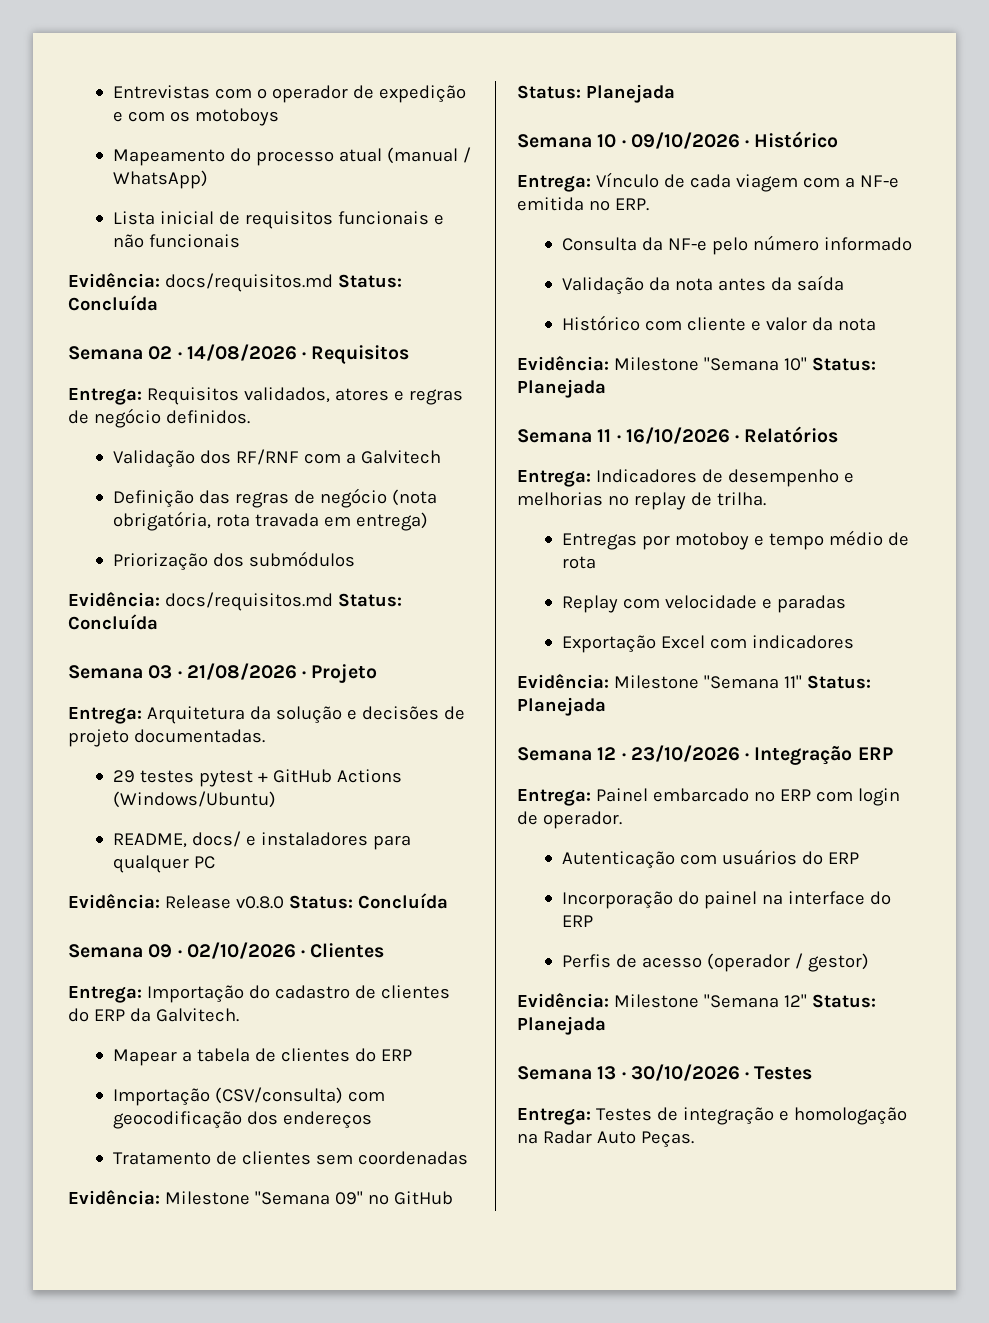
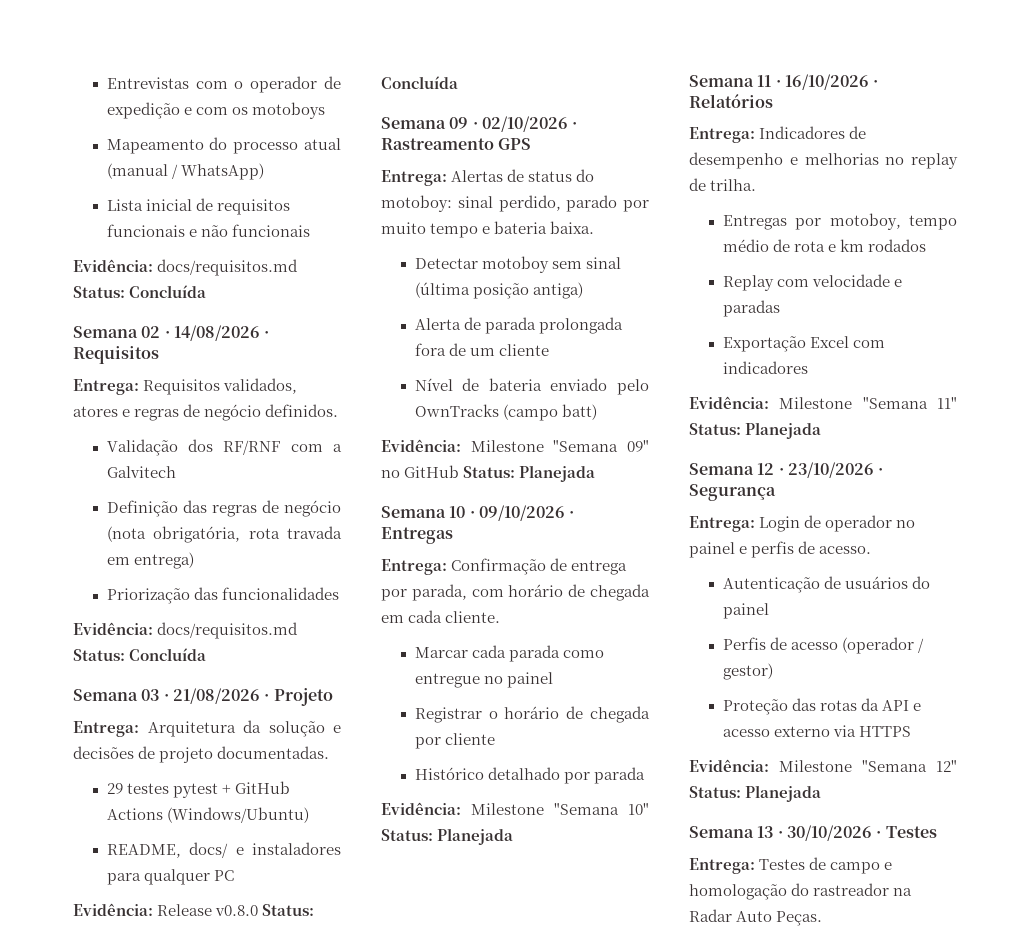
- Priorização dos submódulos
+ Priorização das funcionalidades
- Semana 09 · 02/10/2026 · Clientes
- Entrega: Importação do cadastro de clientes do ERP da Galvitech.
- Mapear a tabela de clientes do ERP
- Importação (CSV/consulta) com geocodificação dos endereços
- Tratamento de clientes sem coordenadas
+ Semana 09 · 02/10/2026 · Rastreamento GPS
+ Entrega: Alertas de status do motoboy: sinal perdido, parado por muito tempo e bateria baixa.
+ Detectar motoboy sem sinal (última posição antiga)
+ Alerta de parada prolongada fora de um cliente
+ Nível de bateria enviado pelo OwnTracks (campo batt)
- Semana 10 · 09/10/2026 · Histórico
- Entrega: Vínculo de cada viagem com a NF-e emitida no ERP.
- Consulta da NF-e pelo número informado
- Validação da nota antes da saída
- Histórico com cliente e valor da nota
+ Semana 10 · 09/10/2026 · Entregas
+ Entrega: Confirmação de entrega por parada, com horário de chegada em cada cliente.
+ Marcar cada parada como entregue no painel
+ Registrar o horário de chegada por cliente
+ Histórico detalhado por parada
- Entregas por motoboy e tempo médio de rota
+ Entregas por motoboy, tempo médio de rota e km rodados
- Semana 12 · 23/10/2026 · Integração ERP
- Entrega: Painel embarcado no ERP com login de operador.
+ Semana 12 · 23/10/2026 · Segurança
+ Entrega: Login de operador no painel e perfis de acesso.
- Autenticação com usuários do ERP
- Incorporação do painel na interface do ERP
+ Autenticação de usuários do painel
+ Proteção das rotas da API e acesso externo via HTTPS
- Entrega: Testes de integração e homologação na Radar Auto Peças.
+ Entrega: Testes de campo e homologação do rastreador na Radar Auto Peças.

